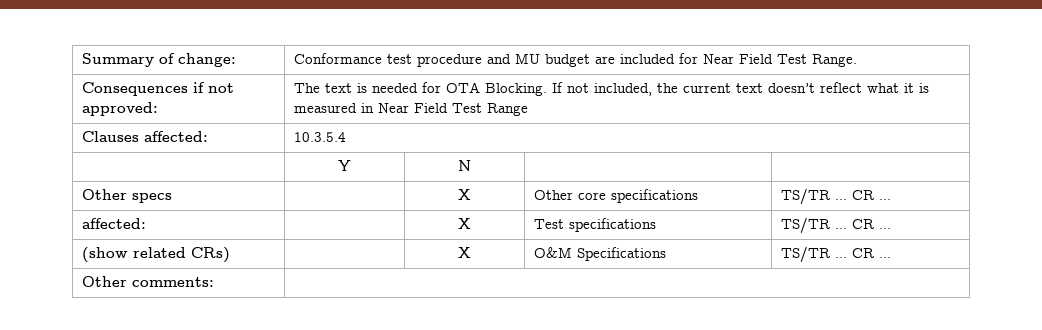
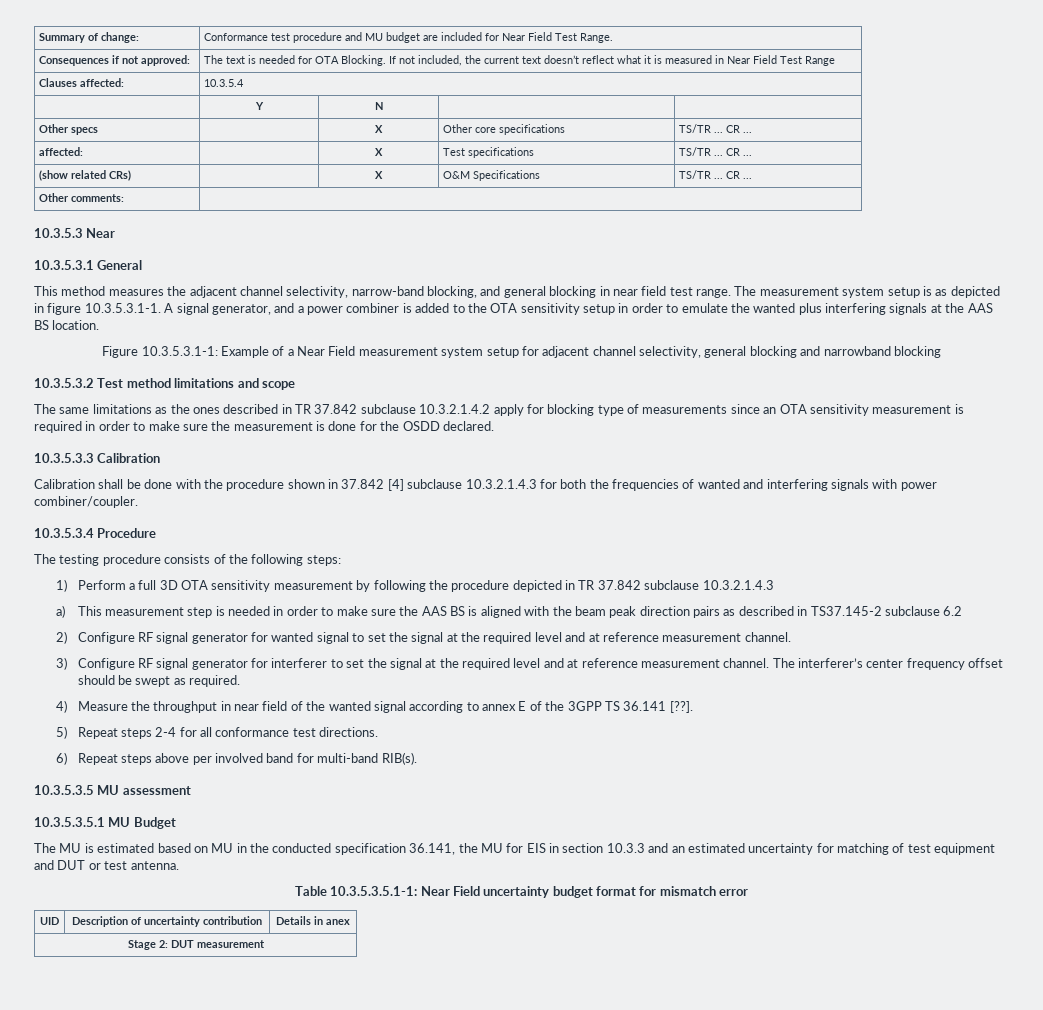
+ 10.3.5.3 Near
+ 10.3.5.3.1 General
+ This method measures the adjacent channel selectivity, narrow-band blocking, and general blocking in near field test range. The measurement system setup is as depicted in figure 10.3.5.3.1-1. A signal generator, and a power combiner is added to the OTA sensitivity setup in order to emulate the wanted plus interfering signals at the AAS BS location.
+ Figure 10.3.5.3.1-1: Example of a Near Field measurement system setup for adjacent channel selectivity, general blocking and narrowband blocking
+ 10.3.5.3.2 Test method limitations and scope
+ The same limitations as the ones described in TR 37.842 subclause 10.3.2.1.4.2 apply for blocking type of measurements since an OTA sensitivity measurement is required in order to make sure the measurement is done for the OSDD declared.
+ 10.3.5.3.3 Calibration
+ Calibration shall be done with the procedure shown in 37.842 [4] subclause 10.3.2.1.4.3 for both the frequencies of wanted and interfering signals with power combiner/coupler.
+ 10.3.5.3.4 Procedure
+ The testing procedure consists of the following steps:
+ 1) Perform a full 3D OTA sensitivity measurement by following the procedure depicted in TR 37.842 subclause 10.3.2.1.4.3
+ a) This measurement step is needed in order to make sure the AAS BS is aligned with the beam peak direction pairs as described in TS37.145-2 subclause 6.2
+ 2) Configure RF signal generator for wanted signal to set the signal at the required level and at reference measurement channel.
+ 3) Configure RF signal generator for interferer to set the signal at the required level and at reference measurement channel. The interferer’s center frequency offset should be swept as required.
+ 4) Measure the throughput in near field of the wanted signal according to annex E of the 3GPP TS 36.141 [??].
+ 5) Repeat steps 2-4 for all conformance test directions.
+ 6) Repeat steps above per involved band for multi-band RIB(s).
+ 10.3.5.3.5 MU assessment
+ 10.3.5.3.5.1 MU Budget
+ The MU is estimated based on MU in the conducted specification 36.141, the MU for EIS in section 10.3.3 and an estimated uncertainty for matching of test equipment and DUT or test antenna.
+ Table 10.3.5.3.5.1-1: Near Field uncertainty budget format for mismatch error
+ UID | Description of uncertainty contribution | Details in anex
+ Stage 2: DUT measurement

